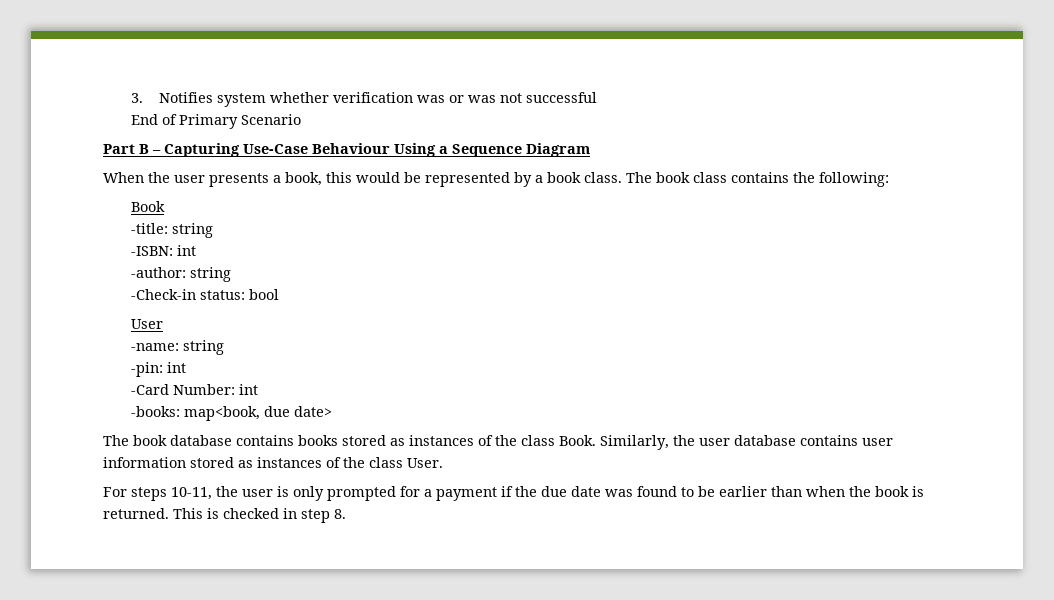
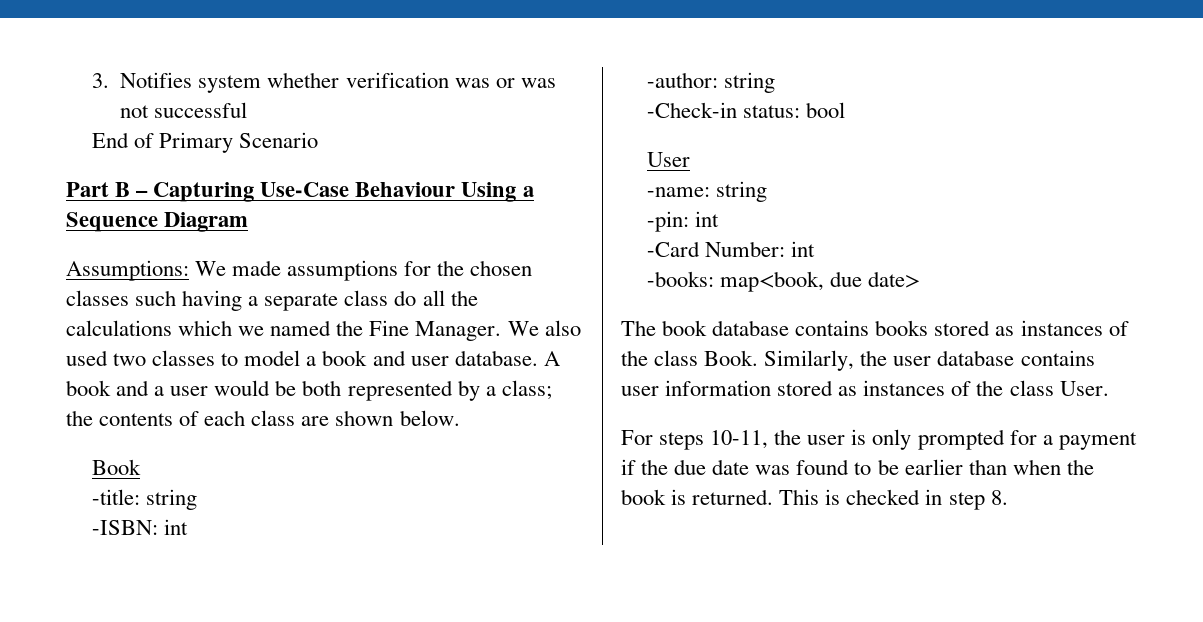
- When the user presents a book, this would be represented by a book class. The book class contains the following:
+ Assumptions: We made assumptions for the chosen classes such having a separate class do all the calculations which we named the Fine Manager. We also used two classes to model a book and user database. A book and a user would be both represented by a class; the contents of each class are shown below.

